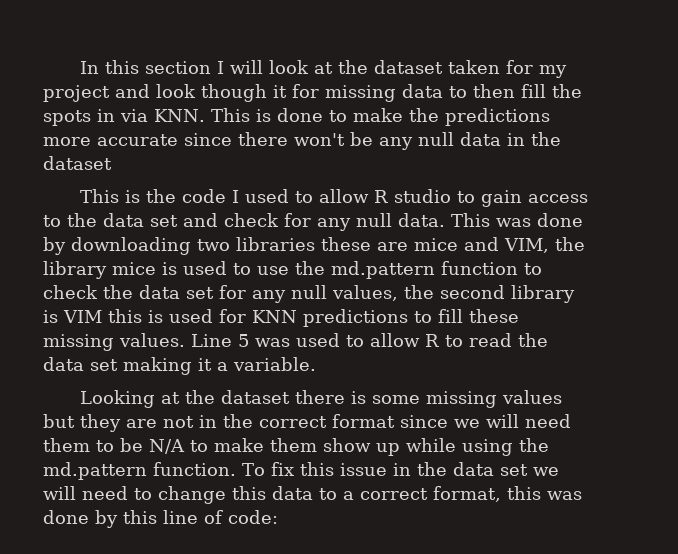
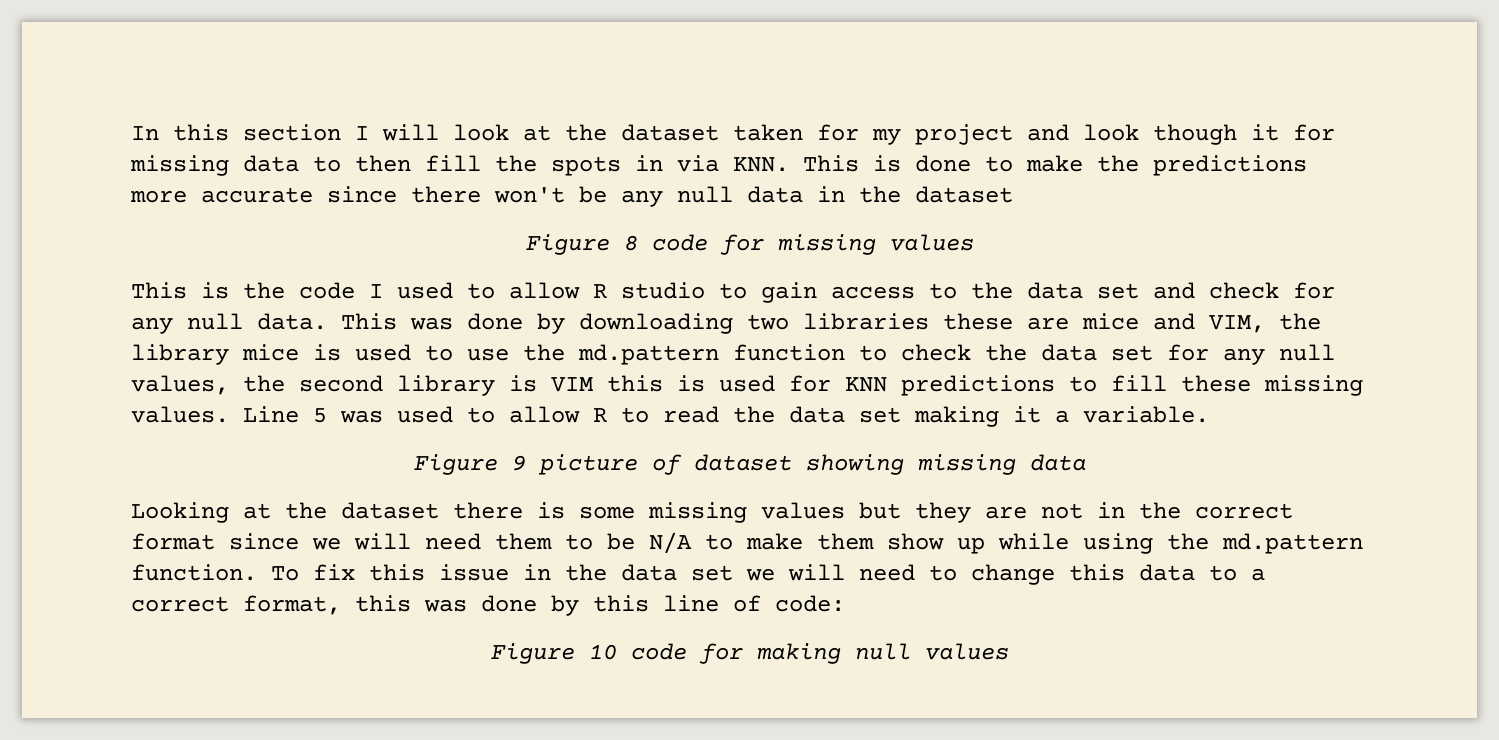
+ Figure 8 code for missing values
+ Figure 9 picture of dataset showing missing data
+ Figure 10 code for making null values

